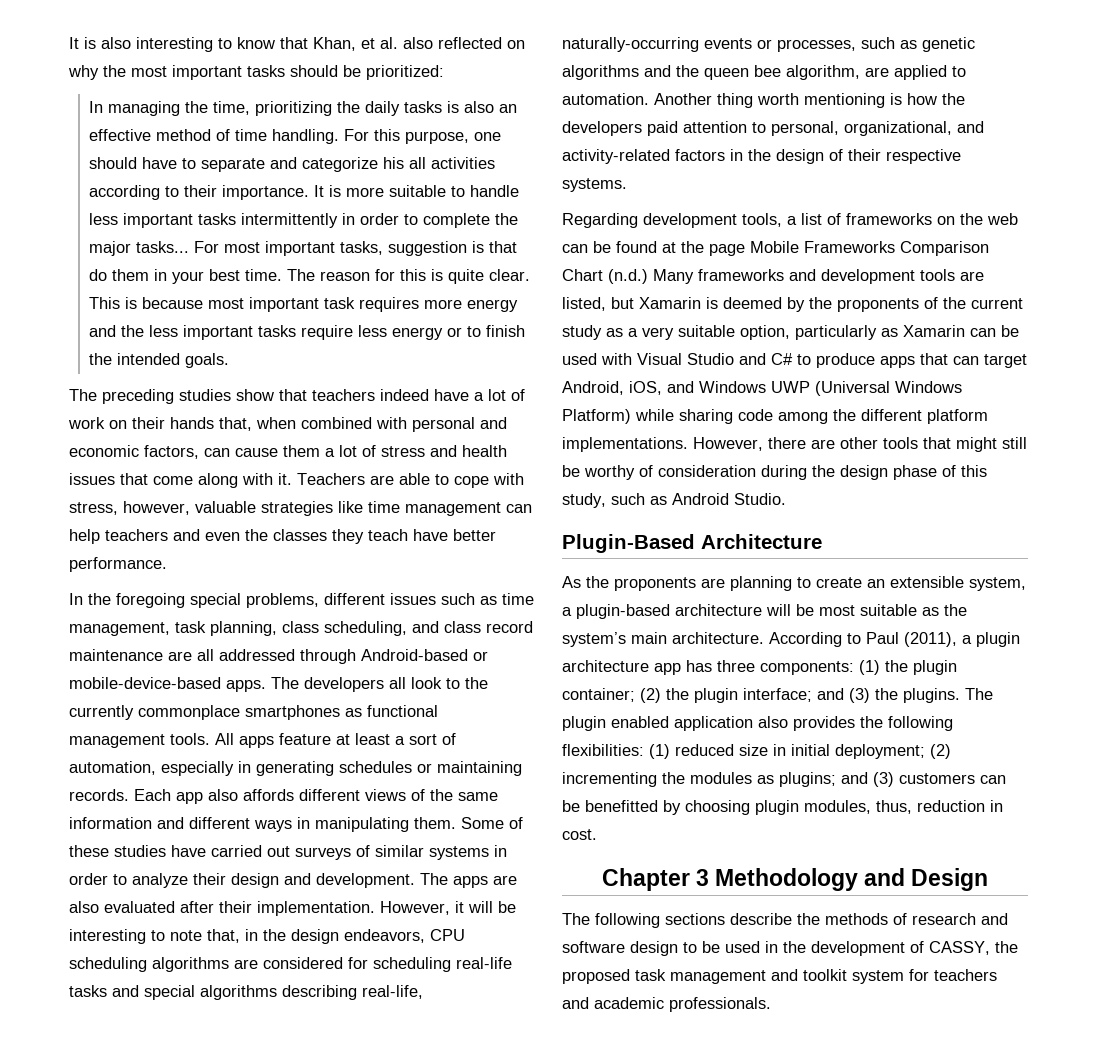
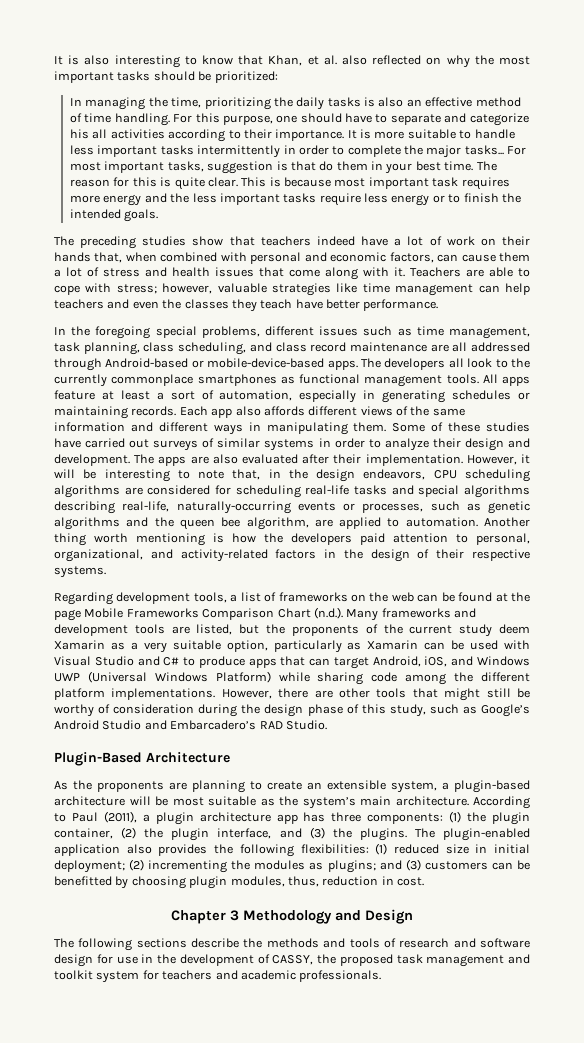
- Teachers are able to cope with stress, however, valuable strategies like time management can help teachers and even the classes they teach have better performance.
+ Teachers are able to cope with stress; however, valuable strategies like time management can help teachers and even the classes they teach have better performance.
- Regarding development tools, a list of frameworks on the web can be found at the page Mobile Frameworks Comparison Chart (n.d.) Many frameworks and development tools are listed, but Xamarin is deemed by the proponents of the current study as a very suitable option, particularly as Xamarin can be used with Visual Studio and C# to produce apps that can target Android, iOS, and Windows UWP (Universal Windows Platform) while sharing code among the different platform implementations.
+ Regarding development tools, a list of frameworks on the web can be found at the page Mobile Frameworks Comparison Chart (n.d.). Many frameworks and development tools are listed, but the proponents of the current study deem Xamarin as a very suitable option, particularly as Xamarin can be used with Visual Studio and C# to produce apps that can target Android, iOS, and Windows UWP (Universal Windows Platform) while sharing code among the different platform implementations.
- However, there are other tools that might still be worthy of consideration during the design phase of this study, such as Android Studio.
+ However, there are other tools that might still be worthy of consideration during the design phase of this study, such as Google’s Android Studio and Embarcadero’s RAD Studio.
- According to Paul (2011), a plugin architecture app has three components: (1) the plugin container; (2) the plugin interface; and (3) the plugins.
+ According to Paul (2011), a plugin architecture app has three components: (1) the plugin container, (2) the plugin interface, and (3) the plugins.
- The plugin enabled application also provides the following flexibilities: (1) reduced size in initial deployment; (2) incrementing the modules as plugins; and (3) customers can be benefitted by choosing plugin modules, thus, reduction in cost.
+ The plugin-enabled application also provides the following flexibilities: (1) reduced size in initial deployment; (2) incrementing the modules as plugins; and (3) customers can be benefitted by choosing plugin modules, thus, reduction in cost.
- The following sections describe the methods of research and software design to be used in the development of CASSY, the proposed task management and toolkit system for teachers and academic professionals.
+ The following sections describe the methods and tools of research and software design for use in the development of CASSY, the proposed task management and toolkit system for teachers and academic professionals.

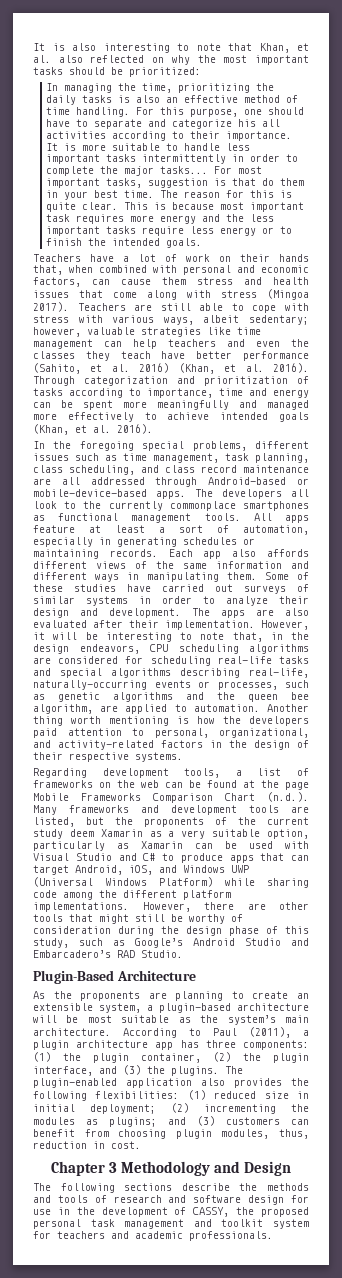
- It is also interesting to know that Khan, et al. also reflected on why the most important tasks should be prioritized:
+ It is also interesting to note that Khan, et al. also reflected on why the most important tasks should be prioritized:
- The preceding studies show that teachers indeed have a lot of work on their hands that, when combined with personal and economic factors, can cause them a lot of stress and health issues that come along with it.
+ Teachers have a lot of work on their hands that, when combined with personal and economic factors, can cause them stress and health issues that come along with stress (Mingoa 2017).
- Teachers are able to cope with stress; however, valuable strategies like time management can help teachers and even the classes they teach have better performance.
+ Teachers are still able to cope with stress with various ways, albeit sedentary; however, valuable strategies like time management can help teachers and even the classes they teach have better performance (Sahito, et al. 2016) (Khan, et al. 2016). Through categorization and prioritization of tasks according to importance, time and energy can be spent more meaningfully and managed more effectively to achieve intended goals (Khan, et al. 2016).
- The plugin-enabled application also provides the following flexibilities: (1) reduced size in initial deployment; (2) incrementing the modules as plugins; and (3) customers can be benefitted by choosing plugin modules, thus, reduction in cost.
+ The plugin-enabled application also provides the following flexibilities: (1) reduced size in initial deployment; (2) incrementing the modules as plugins; and (3) customers can benefit from choosing plugin modules, thus, reduction in cost.
- The following sections describe the methods and tools of research and software design for use in the development of CASSY, the proposed task management and toolkit system for teachers and academic professionals.
+ The following sections describe the methods and tools of research and software design for use in the development of CASSY, the proposed personal task management and toolkit system for teachers and academic professionals.

